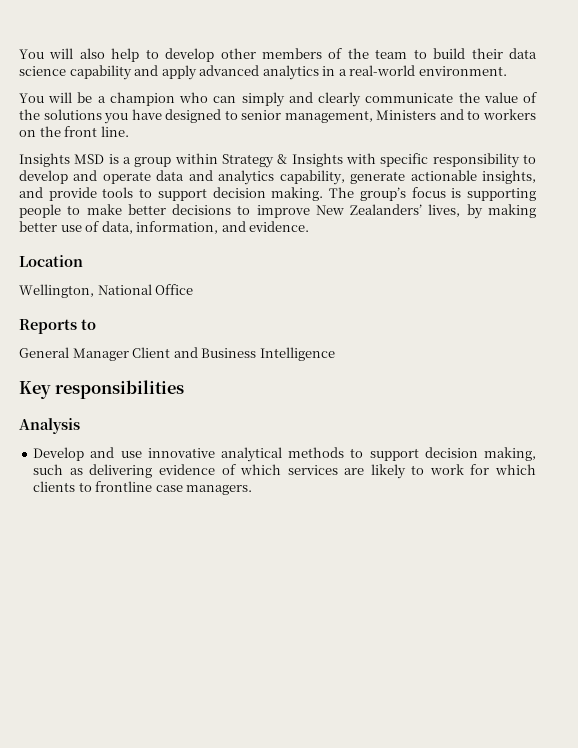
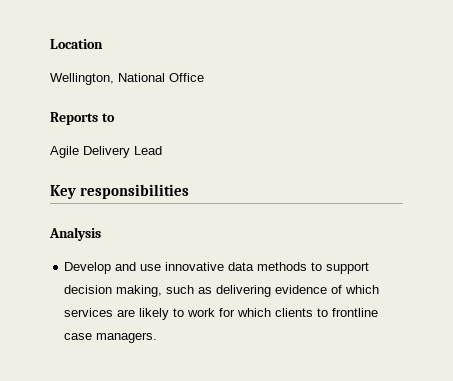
- You will also help to develop other members of the team to build their data science capability and apply advanced analytics in a real-world environment.
- You will be a champion who can simply and clearly communicate the value of the solutions you have designed to senior management, Ministers and to workers on the front line.
- Insights MSD is a group within Strategy & Insights with specific responsibility to develop and operate data and analytics capability, generate actionable insights, and provide tools to support decision making. The group’s focus is supporting people to make better decisions to improve New Zealanders’ lives, by making better use of data, information, and evidence.
- General Manager Client and Business Intelligence
+ Agile Delivery Lead
- Develop and use innovative analytical methods to support decision making, such as delivering evidence of which services are likely to work for which clients to frontline case managers.
+ Develop and use innovative data methods to support decision making, such as delivering evidence of which services are likely to work for which clients to frontline case managers.

